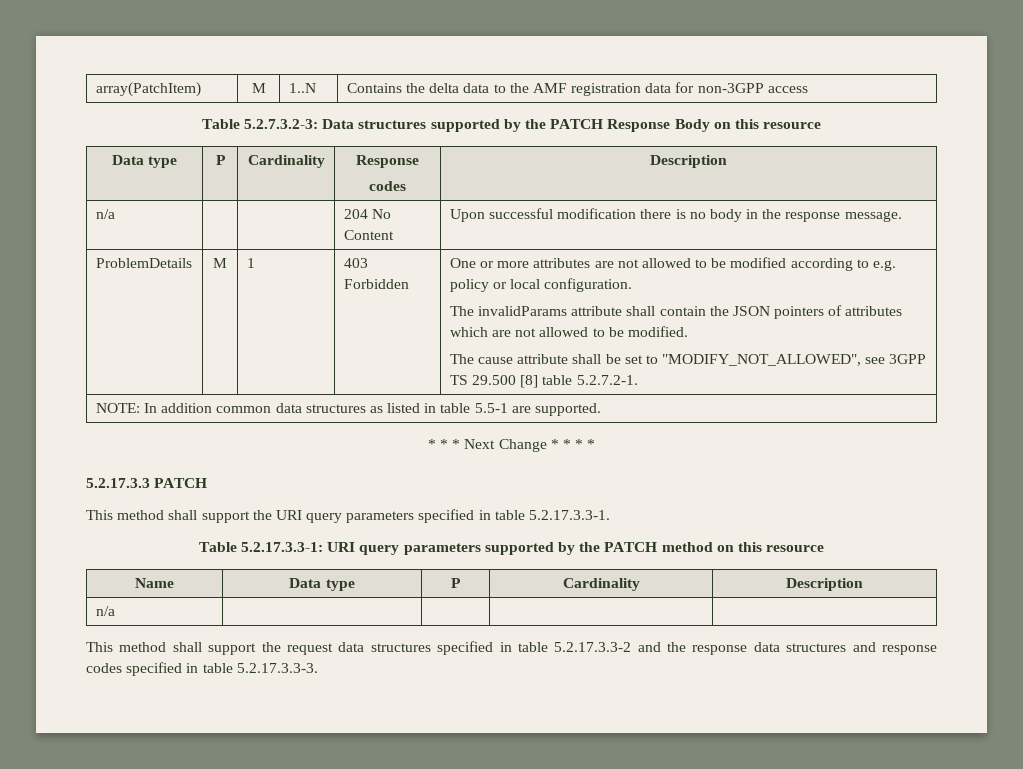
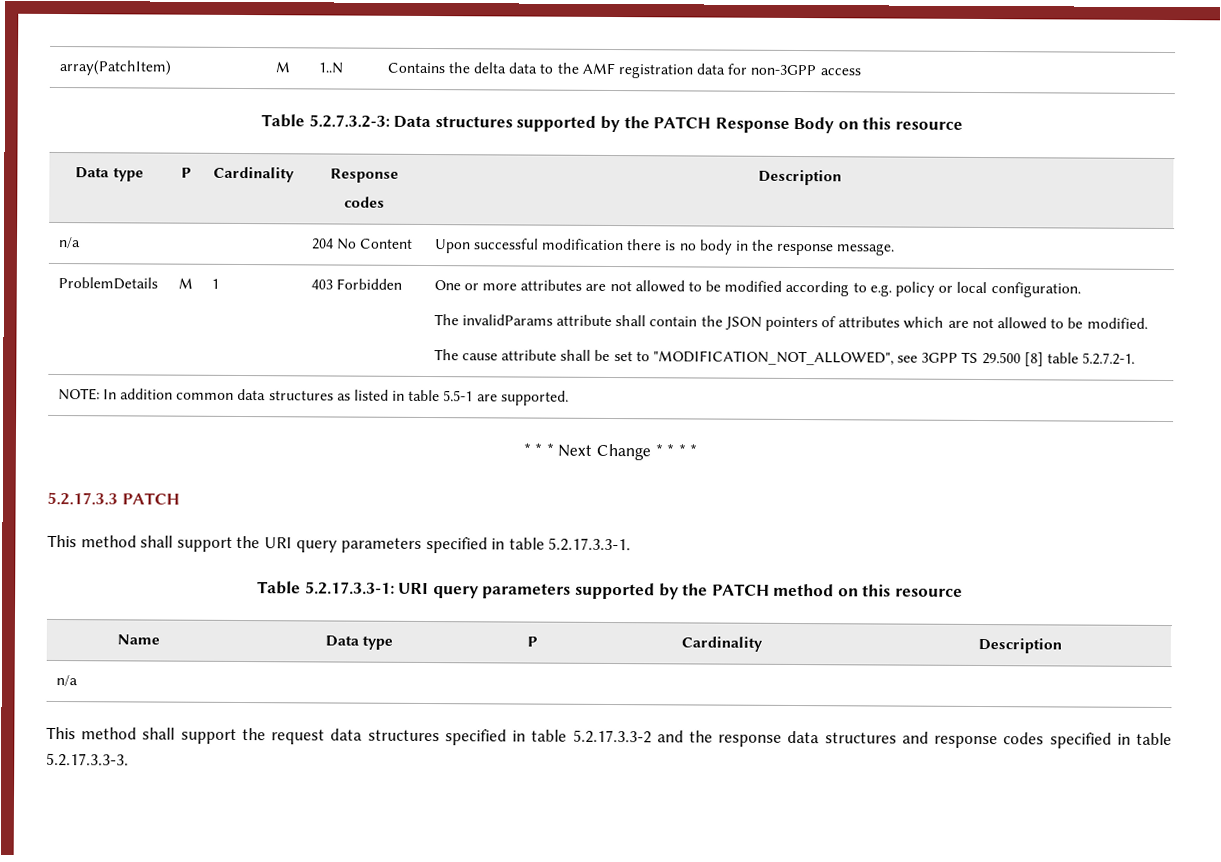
- The cause attribute shall be set to "MODIFY_NOT_ALLOWED", see 3GPP TS 29.500 [8] table 5.2.7.2-1.
+ The cause attribute shall be set to "MODIFICATION_NOT_ALLOWED", see 3GPP TS 29.500 [8] table 5.2.7.2-1.

